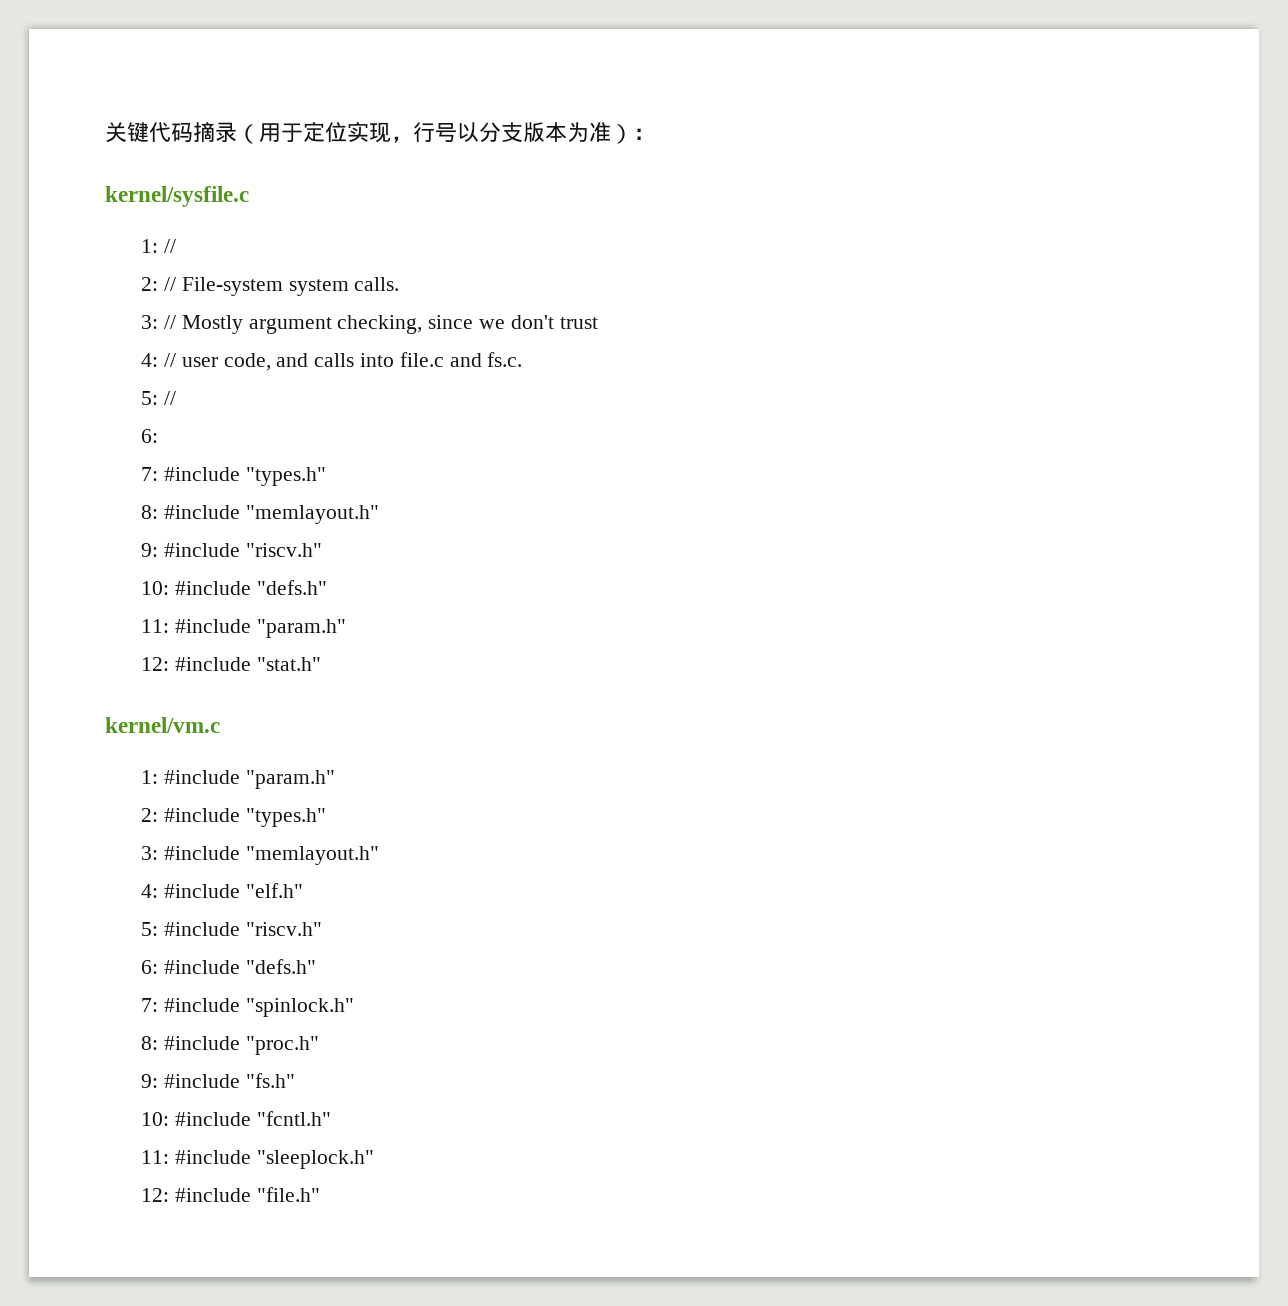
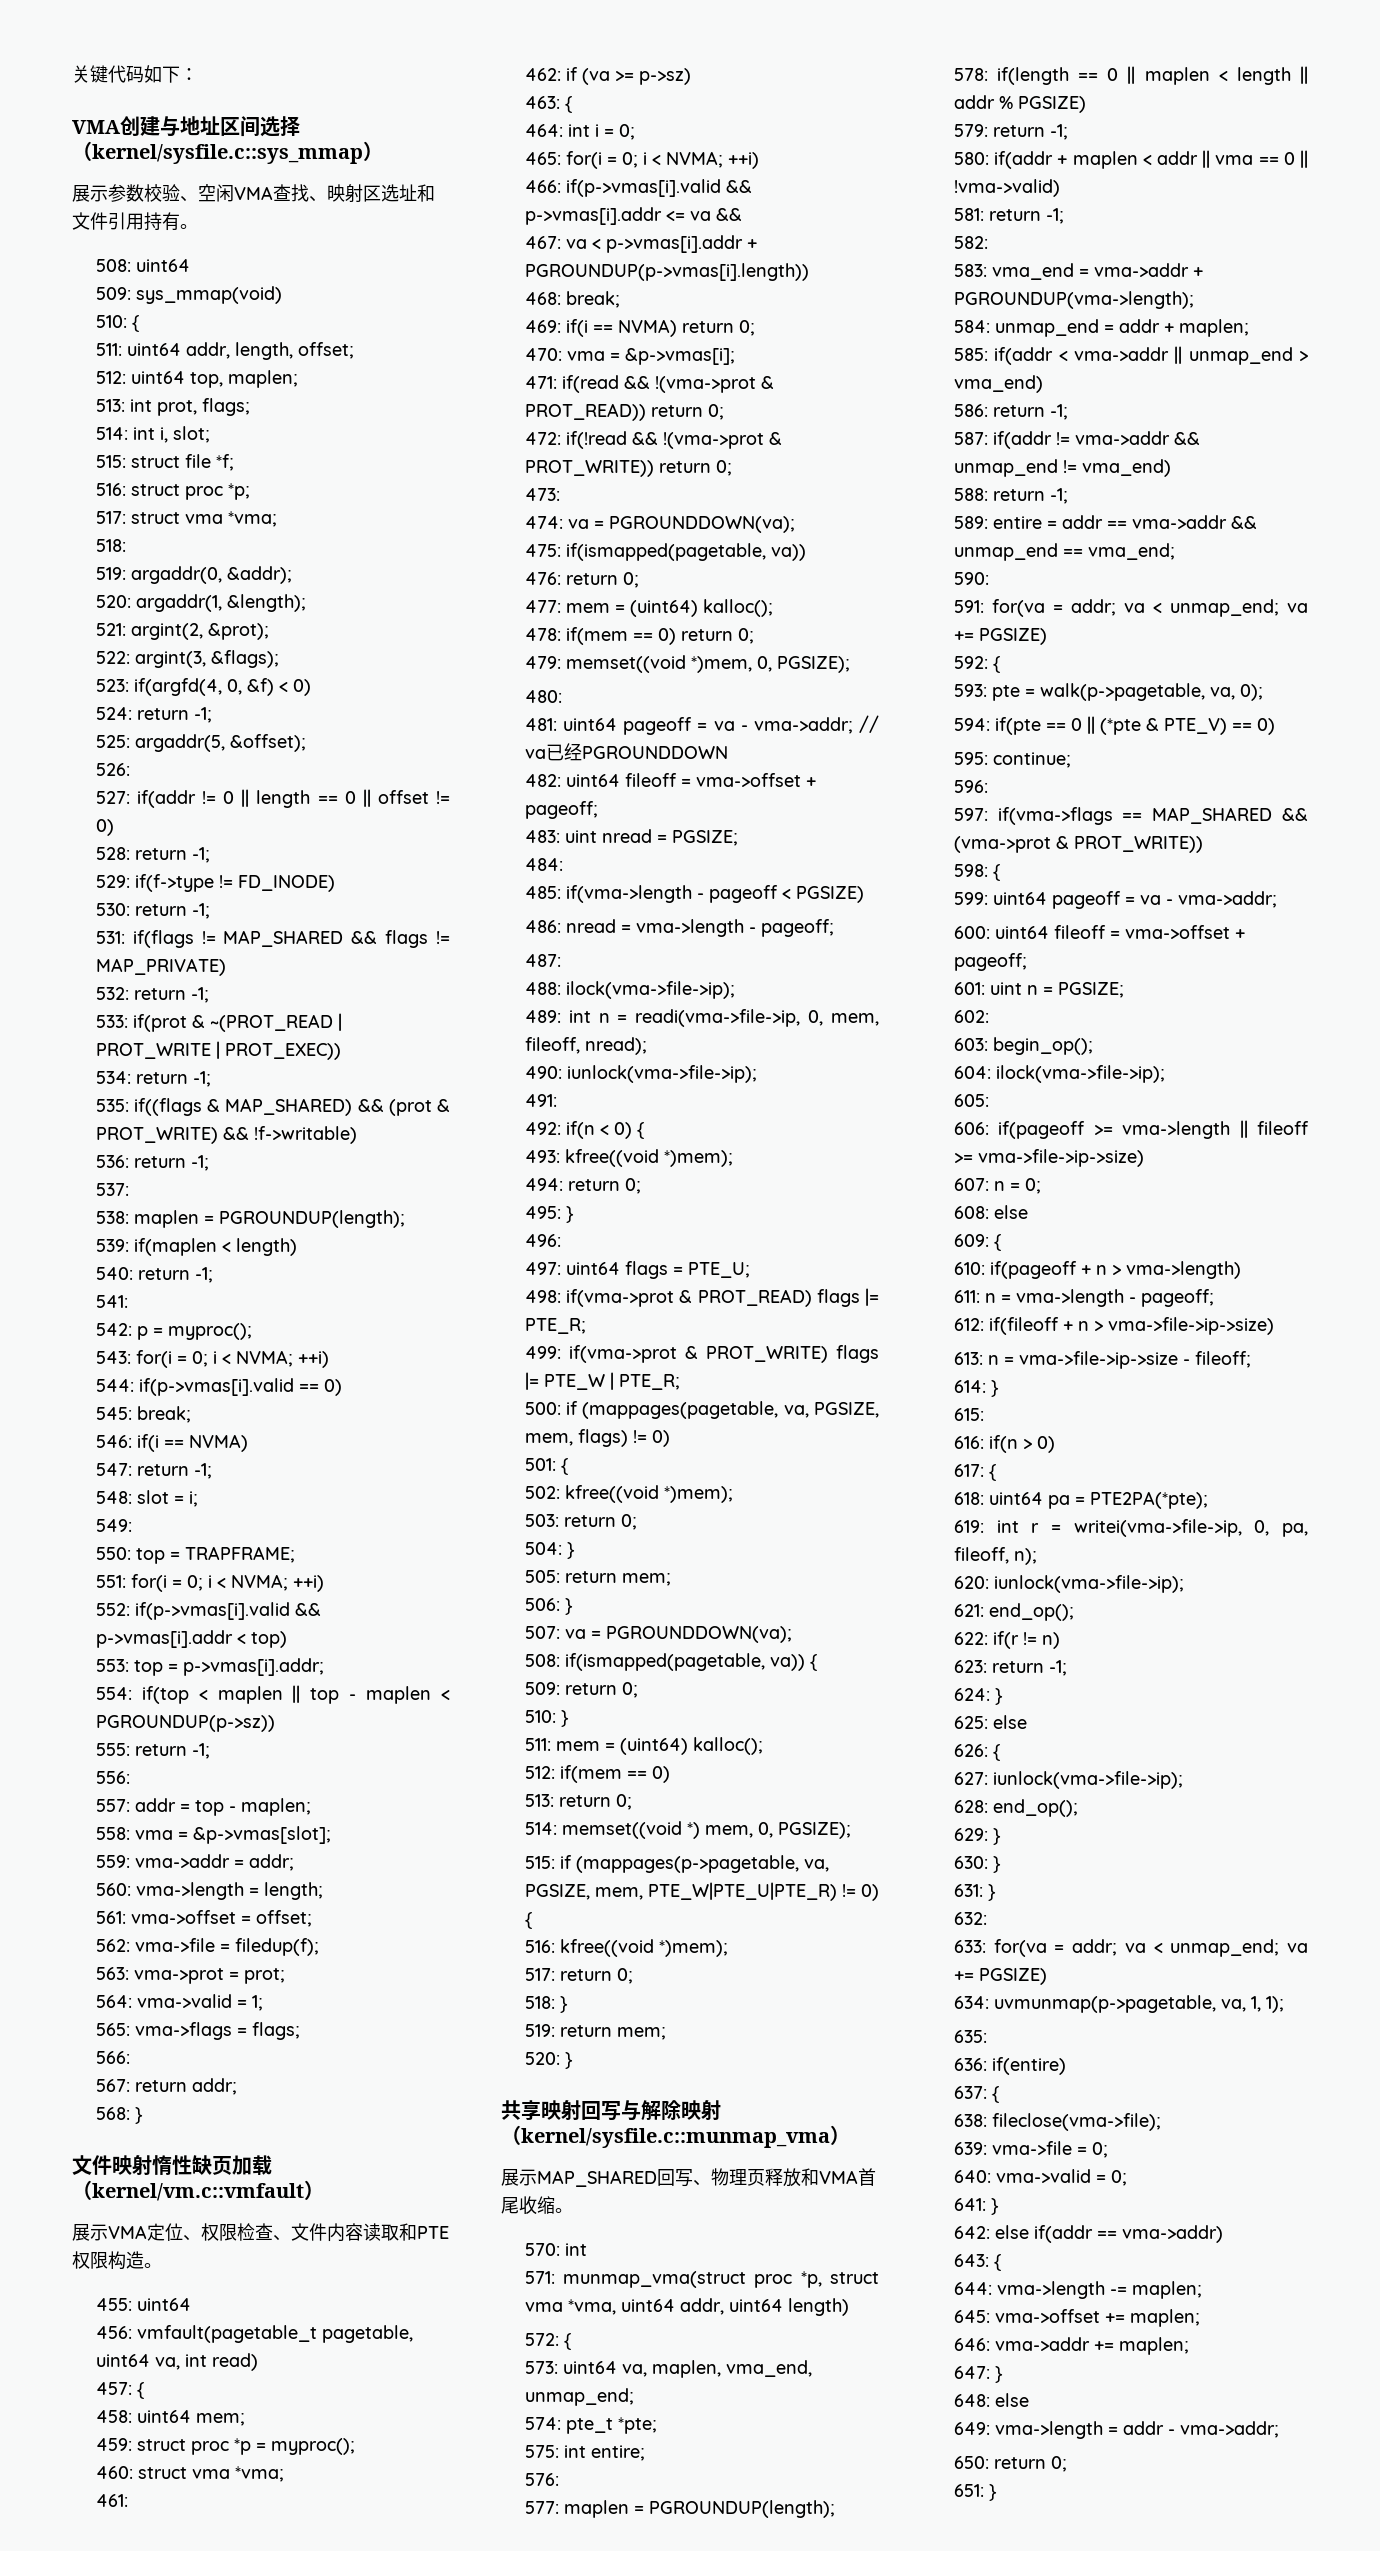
- 关键代码摘录（用于定位实现，行号以分支版本为准）：
- kernel/sysfile.c
- 1: //
- 2: // File-system system calls.
- 3: // Mostly argument checking, since we don't trust
- 4: // user code, and calls into file.c and fs.c.
- 5: //
- 6:
- 7: #include "types.h"
- 8: #include "memlayout.h"
- 9: #include "riscv.h"
- 10: #include "defs.h"
- 11: #include "param.h"
- 12: #include "stat.h"
- kernel/vm.c
- 1: #include "param.h"
- 2: #include "types.h"
- 3: #include "memlayout.h"
- 4: #include "elf.h"
- 5: #include "riscv.h"
- 6: #include "defs.h"
- 7: #include "spinlock.h"
- 8: #include "proc.h"
- 9: #include "fs.h"
- 10: #include "fcntl.h"
- 11: #include "sleeplock.h"
- 12: #include "file.h"
+ 关键代码如下：
+ VMA创建与地址区间选择（kernel/sysfile.c::sys_mmap）
+ 展示参数校验、空闲VMA查找、映射区选址和文件引用持有。
+ 508: uint64
+ 509: sys_mmap(void)
+ 510: {
+ 511: uint64 addr, length, offset;
+ 512: uint64 top, maplen;
+ 513: int prot, flags;
+ 514: int i, slot;
+ 515: struct file *f;
+ 516: struct proc *p;
+ 517: struct vma *vma;
+ 518:
+ 519: argaddr(0, &addr);
+ 520: argaddr(1, &length);
+ 521: argint(2, &prot);
+ 522: argint(3, &flags);
+ 523: if(argfd(4, 0, &f) < 0)
+ 524: return -1;
+ 525: argaddr(5, &offset);
+ 526:
+ 527: if(addr != 0 || length == 0 || offset != 0)
+ 528: return -1;
+ 529: if(f->type != FD_INODE)
+ 530: return -1;
+ 531: if(flags != MAP_SHARED && flags != MAP_PRIVATE)
+ 532: return -1;
+ 533: if(prot & ~(PROT_READ | PROT_WRITE | PROT_EXEC))
+ 534: return -1;
+ 535: if((flags & MAP_SHARED) && (prot & PROT_WRITE) && !f->writable)
+ 536: return -1;
+ 537:
+ 538: maplen = PGROUNDUP(length);
+ 539: if(maplen < length)
+ 540: return -1;
+ 541:
+ 542: p = myproc();
+ 543: for(i = 0; i < NVMA; ++i)
+ 544: if(p->vmas[i].valid == 0)
+ 545: break;
+ 546: if(i == NVMA)
+ 547: return -1;
+ 548: slot = i;
+ 549:
+ 550: top = TRAPFRAME;
+ 551: for(i = 0; i < NVMA; ++i)
+ 552: if(p->vmas[i].valid && p->vmas[i].addr < top)
+ 553: top = p->vmas[i].addr;
+ 554: if(top < maplen || top - maplen < PGROUNDUP(p->sz))
+ 555: return -1;
+ 556:
+ 557: addr = top - maplen;
+ 558: vma = &p->vmas[slot];
+ 559: vma->addr = addr;
+ 560: vma->length = length;
+ 561: vma->offset = offset;
+ 562: vma->file = filedup(f);
+ 563: vma->prot = prot;
+ 564: vma->valid = 1;
+ 565: vma->flags = flags;
+ 566:
+ 567: return addr;
+ 568: }
+ 文件映射惰性缺页加载（kernel/vm.c::vmfault）
+ 展示VMA定位、权限检查、文件内容读取和PTE权限构造。
+ 455: uint64
+ 456: vmfault(pagetable_t pagetable, uint64 va, int read)
+ 457: {
+ 458: uint64 mem;
+ 459: struct proc *p = myproc();
+ 460: struct vma *vma;
+ 461:
+ 462: if (va >= p->sz)
+ 463: {
+ 464: int i = 0;
+ 465: for(i = 0; i < NVMA; ++i)
+ 466: if(p->vmas[i].valid && p->vmas[i].addr <= va &&
+ 467: va < p->vmas[i].addr + PGROUNDUP(p->vmas[i].length))
+ 468: break;
+ 469: if(i == NVMA) return 0;
+ 470: vma = &p->vmas[i];
+ 471: if(read && !(vma->prot & PROT_READ)) return 0;
+ 472: if(!read && !(vma->prot & PROT_WRITE)) return 0;
+ 473:
+ 474: va = PGROUNDDOWN(va);
+ 475: if(ismapped(pagetable, va))
+ 476: return 0;
+ 477: mem = (uint64) kalloc();
+ 478: if(mem == 0) return 0;
+ 479: memset((void *)mem, 0, PGSIZE);
+ 480:
+ 481: uint64 pageoff = va - vma->addr; // va已经PGROUNDDOWN
+ 482: uint64 fileoff = vma->offset + pageoff;
+ 483: uint nread = PGSIZE;
+ 484:
+ 485: if(vma->length - pageoff < PGSIZE)
+ 486: nread = vma->length - pageoff;
+ 487:
+ 488: ilock(vma->file->ip);
+ 489: int n = readi(vma->file->ip, 0, mem, fileoff, nread);
+ 490: iunlock(vma->file->ip);
+ 491:
+ 492: if(n < 0) {
+ 493: kfree((void *)mem);
+ 494: return 0;
+ 495: }
+ 496:
+ 497: uint64 flags = PTE_U;
+ 498: if(vma->prot & PROT_READ) flags |= PTE_R;
+ 499: if(vma->prot & PROT_WRITE) flags |= PTE_W | PTE_R;
+ 500: if (mappages(pagetable, va, PGSIZE, mem, flags) != 0)
+ 501: {
+ 502: kfree((void *)mem);
+ 503: return 0;
+ 504: }
+ 505: return mem;
+ 506: }
+ 507: va = PGROUNDDOWN(va);
+ 508: if(ismapped(pagetable, va)) {
+ 509: return 0;
+ 510: }
+ 511: mem = (uint64) kalloc();
+ 512: if(mem == 0)
+ 513: return 0;
+ 514: memset((void *) mem, 0, PGSIZE);
+ 515: if (mappages(p->pagetable, va, PGSIZE, mem, PTE_W|PTE_U|PTE_R) != 0) {
+ 516: kfree((void *)mem);
+ 517: return 0;
+ 518: }
+ 519: return mem;
+ 520: }
+ 共享映射回写与解除映射（kernel/sysfile.c::munmap_vma）
+ 展示MAP_SHARED回写、物理页释放和VMA首尾收缩。
+ 570: int
+ 571: munmap_vma(struct proc *p, struct vma *vma, uint64 addr, uint64 length)
+ 572: {
+ 573: uint64 va, maplen, vma_end, unmap_end;
+ 574: pte_t *pte;
+ 575: int entire;
+ 576:
+ 577: maplen = PGROUNDUP(length);
+ 578: if(length == 0 || maplen < length || addr % PGSIZE)
+ 579: return -1;
+ 580: if(addr + maplen < addr || vma == 0 || !vma->valid)
+ 581: return -1;
+ 582:
+ 583: vma_end = vma->addr + PGROUNDUP(vma->length);
+ 584: unmap_end = addr + maplen;
+ 585: if(addr < vma->addr || unmap_end > vma_end)
+ 586: return -1;
+ 587: if(addr != vma->addr && unmap_end != vma_end)
+ 588: return -1;
+ 589: entire = addr == vma->addr && unmap_end == vma_end;
+ 590:
+ 591: for(va = addr; va < unmap_end; va += PGSIZE)
+ 592: {
+ 593: pte = walk(p->pagetable, va, 0);
+ 594: if(pte == 0 || (*pte & PTE_V) == 0)
+ 595: continue;
+ 596:
+ 597: if(vma->flags == MAP_SHARED && (vma->prot & PROT_WRITE))
+ 598: {
+ 599: uint64 pageoff = va - vma->addr;
+ 600: uint64 fileoff = vma->offset + pageoff;
+ 601: uint n = PGSIZE;
+ 602:
+ 603: begin_op();
+ 604: ilock(vma->file->ip);
+ 605:
+ 606: if(pageoff >= vma->length || fileoff >= vma->file->ip->size)
+ 607: n = 0;
+ 608: else
+ 609: {
+ 610: if(pageoff + n > vma->length)
+ 611: n = vma->length - pageoff;
+ 612: if(fileoff + n > vma->file->ip->size)
+ 613: n = vma->file->ip->size - fileoff;
+ 614: }
+ 615:
+ 616: if(n > 0)
+ 617: {
+ 618: uint64 pa = PTE2PA(*pte);
+ 619: int r = writei(vma->file->ip, 0, pa, fileoff, n);
+ 620: iunlock(vma->file->ip);
+ 621: end_op();
+ 622: if(r != n)
+ 623: return -1;
+ 624: }
+ 625: else
+ 626: {
+ 627: iunlock(vma->file->ip);
+ 628: end_op();
+ 629: }
+ 630: }
+ 631: }
+ 632:
+ 633: for(va = addr; va < unmap_end; va += PGSIZE)
+ 634: uvmunmap(p->pagetable, va, 1, 1);
+ 635:
+ 636: if(entire)
+ 637: {
+ 638: fileclose(vma->file);
+ 639: vma->file = 0;
+ 640: vma->valid = 0;
+ 641: }
+ 642: else if(addr == vma->addr)
+ 643: {
+ 644: vma->length -= maplen;
+ 645: vma->offset += maplen;
+ 646: vma->addr += maplen;
+ 647: }
+ 648: else
+ 649: vma->length = addr - vma->addr;
+ 650: return 0;
+ 651: }

